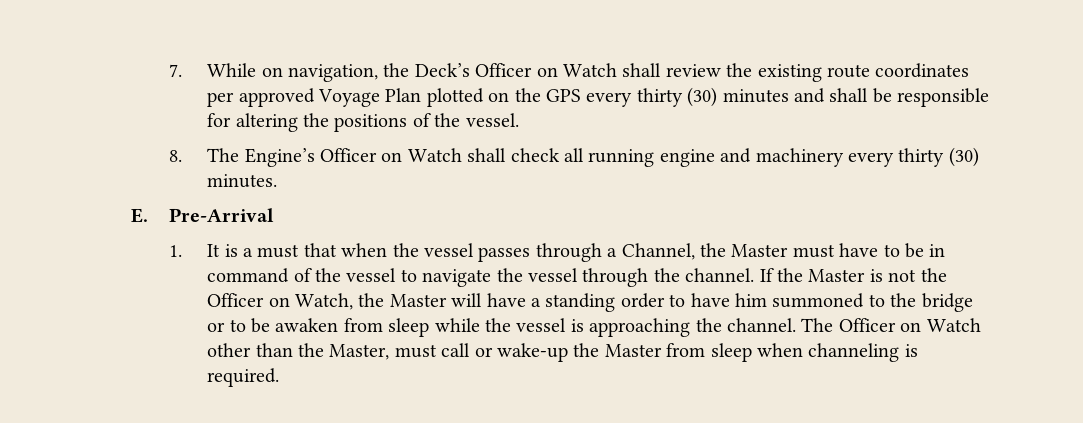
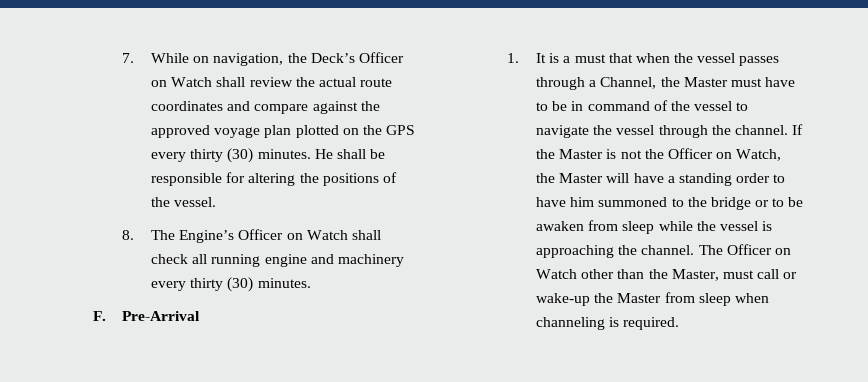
- 7. While on navigation, the Deck’s Officer on Watch shall review the existing route coordinates per approved Voyage Plan plotted on the GPS every thirty (30) minutes and shall be responsible for altering the positions of the vessel.
+ 7. While on navigation, the Deck’s Officer on Watch shall review the actual route coordinates and compare against the approved voyage plan plotted on the GPS every thirty (30) minutes. He shall be responsible for altering the positions of the vessel.
- E. Pre-Arrival
+ F. Pre-Arrival

